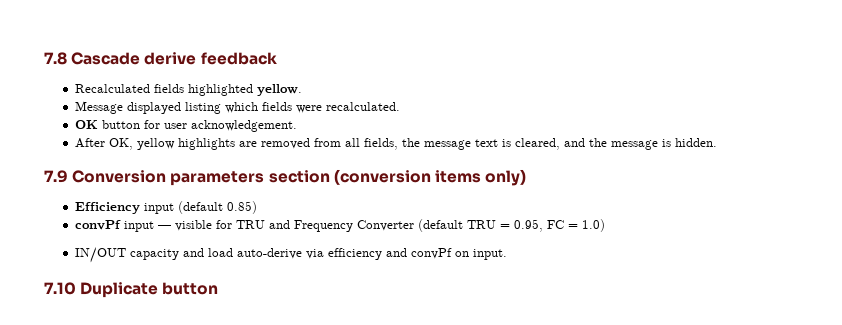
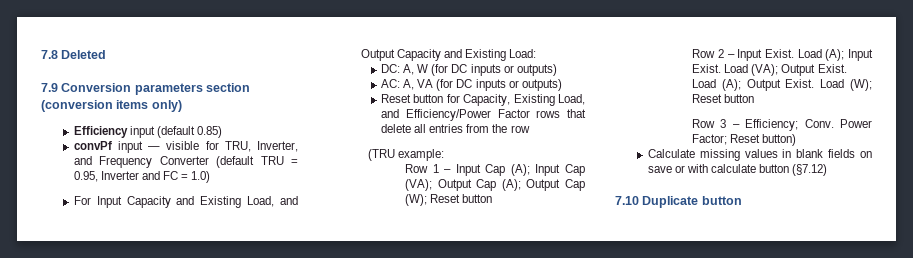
- 7.8 Cascade derive feedback
- Recalculated fields highlighted yellow.
- Message displayed listing which fields were recalculated.
- OK button for user acknowledgement.
- After OK, yellow highlights are removed from all fields, the message text is cleared, and the message is hidden.
+ 7.8 Deleted
- convPf input — visible for TRU and Frequency Converter (default TRU = 0.95, FC = 1.0)
+ convPf input — visible for TRU, Inverter, and Frequency Converter (default TRU = 0.95, Inverter and FC = 1.0)
- IN/OUT capacity and load auto-derive via efficiency and convPf on input.
+ For Input Capacity and Existing Load, and Output Capacity and Existing Load:
+ DC: A, W (for DC inputs or outputs)
+ AC: A, VA (for DC inputs or outputs)
+ Reset button for Capacity, Existing Load, and Efficiency/Power Factor rows that delete all entries from the row
+ (TRU example:
+ Row 1 – Input Cap (A); Input Cap (VA); Output Cap (A); Output Cap (W); Reset button
+ Row 2 – Input Exist. Load (A); Input Exist. Load (VA); Output Exist. Load (A); Output Exist. Load (W); Reset button
+ Row 3 – Efficiency; Conv. Power Factor; Reset button)
+ Calculate missing values in blank fields on save or with calculate button (§7.12)

